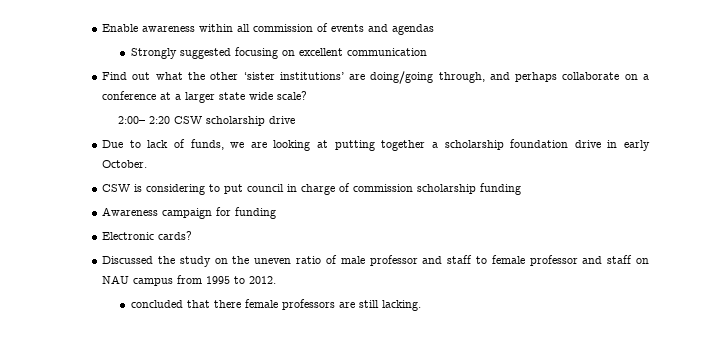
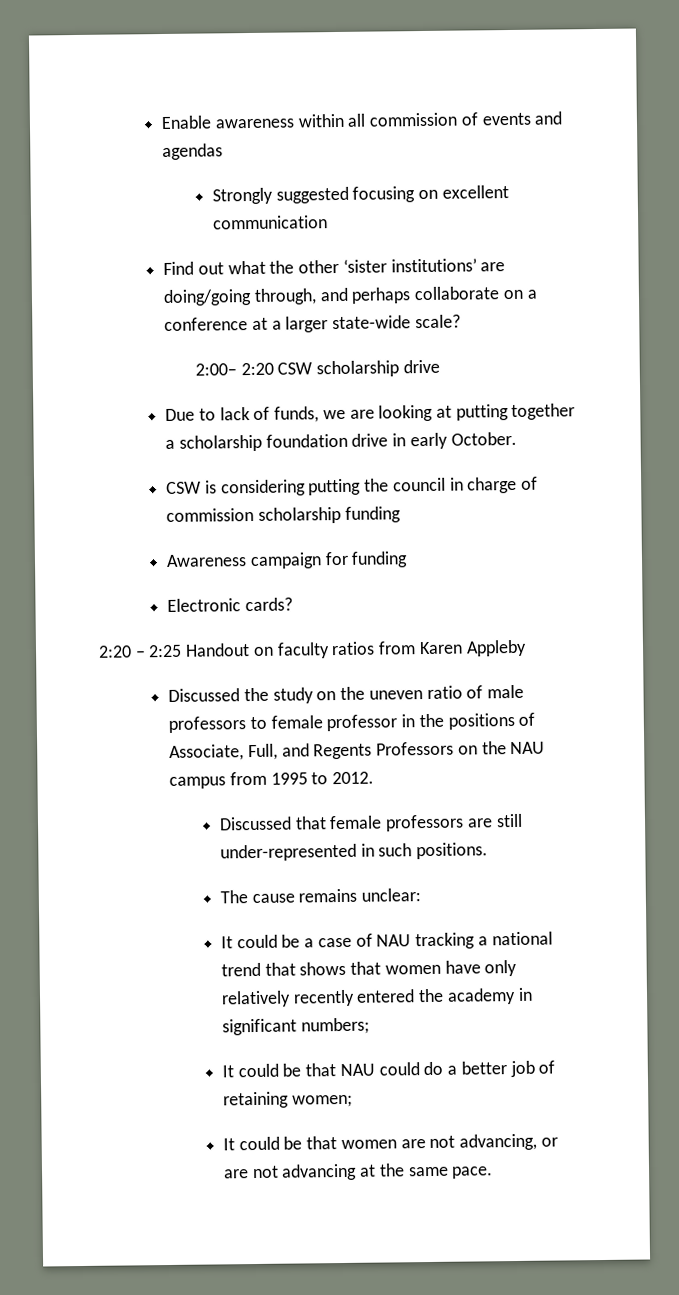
- Find out what the other ‘sister institutions’ are doing/going through, and perhaps collaborate on a conference at a larger state wide scale?
+ Find out what the other ‘sister institutions’ are doing/going through, and perhaps collaborate on a conference at a larger state-wide scale?
- CSW is considering to put council in charge of commission scholarship funding
+ CSW is considering putting the council in charge of commission scholarship funding
+ 2:20 – 2:25 Handout on faculty ratios from Karen Appleby
- Discussed the study on the uneven ratio of male professor and staff to female professor and staff on NAU campus from 1995 to 2012.
+ Discussed the study on the uneven ratio of male professors to female professor in the positions of Associate, Full, and Regents Professors on the NAU campus from 1995 to 2012.
- concluded that there female professors are still lacking.
+ Discussed that female professors are still under-represented in such positions.
+ The cause remains unclear:
+ It could be a case of NAU tracking a national trend that shows that women have only relatively recently entered the academy in significant numbers;
+ It could be that NAU could do a better job of retaining women;
+ It could be that women are not advancing, or are not advancing at the same pace.

